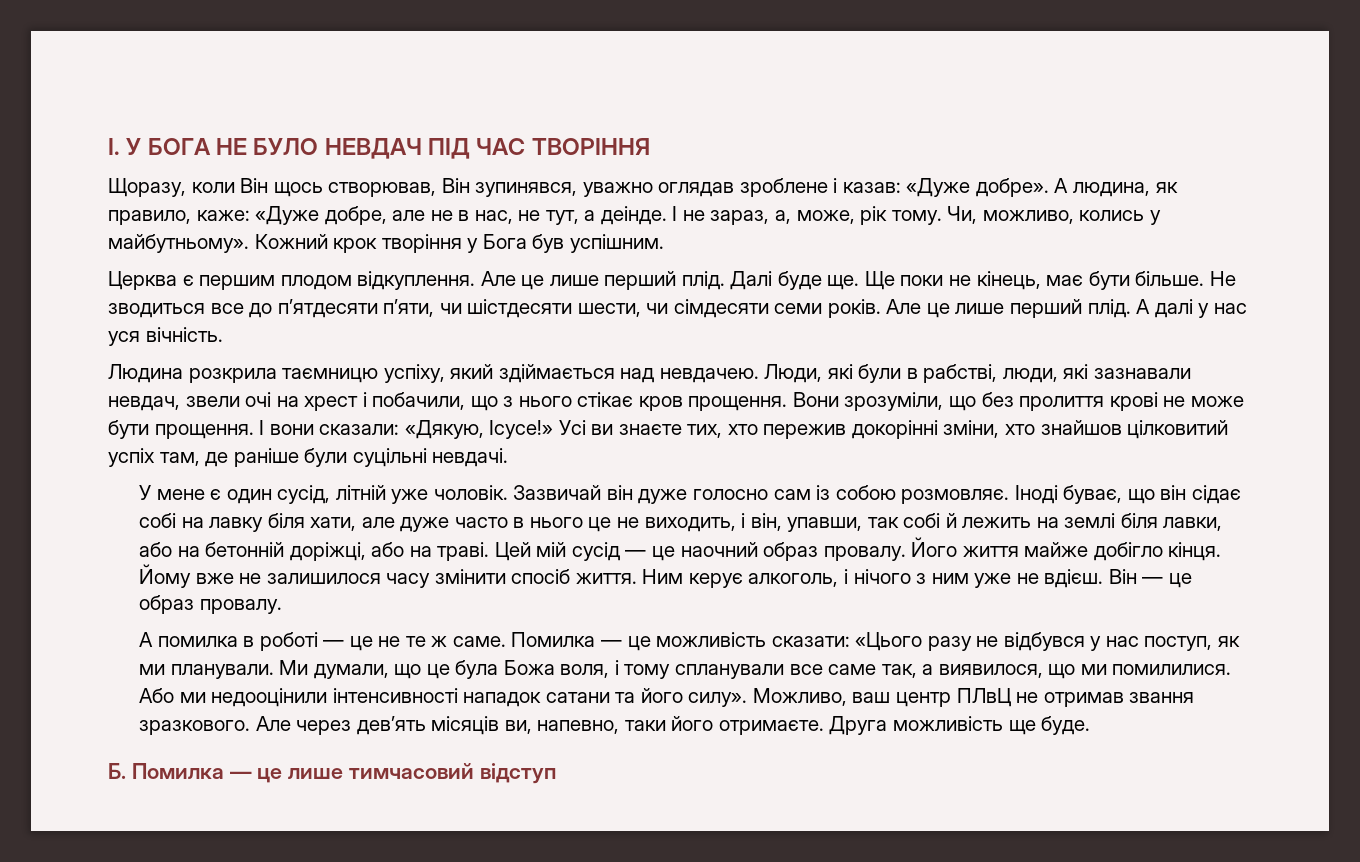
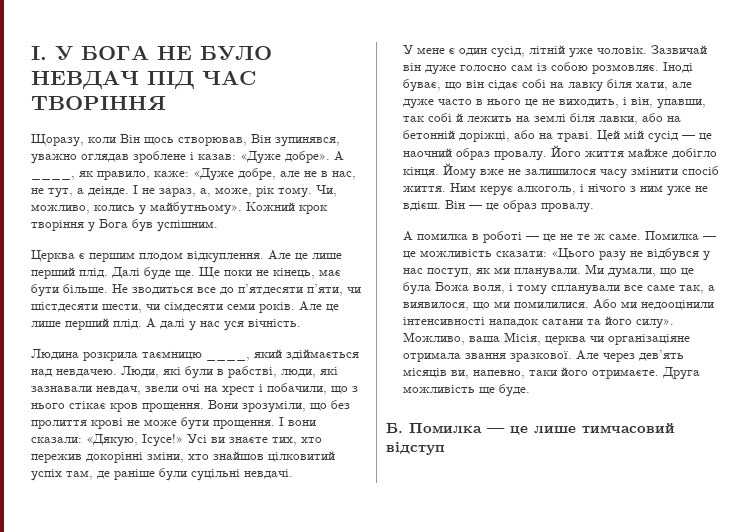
- А людина, як правило, каже: «Дуже добре, але не в нас, не тут, а деінде.
+ А ____, як правило, каже: «Дуже добре, але не в нас, не тут, а деінде.
- Людина розкрила таємницю успіху, який здіймається над невдачею.
+ Людина розкрила таємницю ____, який здіймається над невдачею.
- Можливо, ваш центр ПЛвЦ не отримав звання зразкового.
+ Можливо, ваша Місія, церква чи організаціяне отримала звання зразкової.

